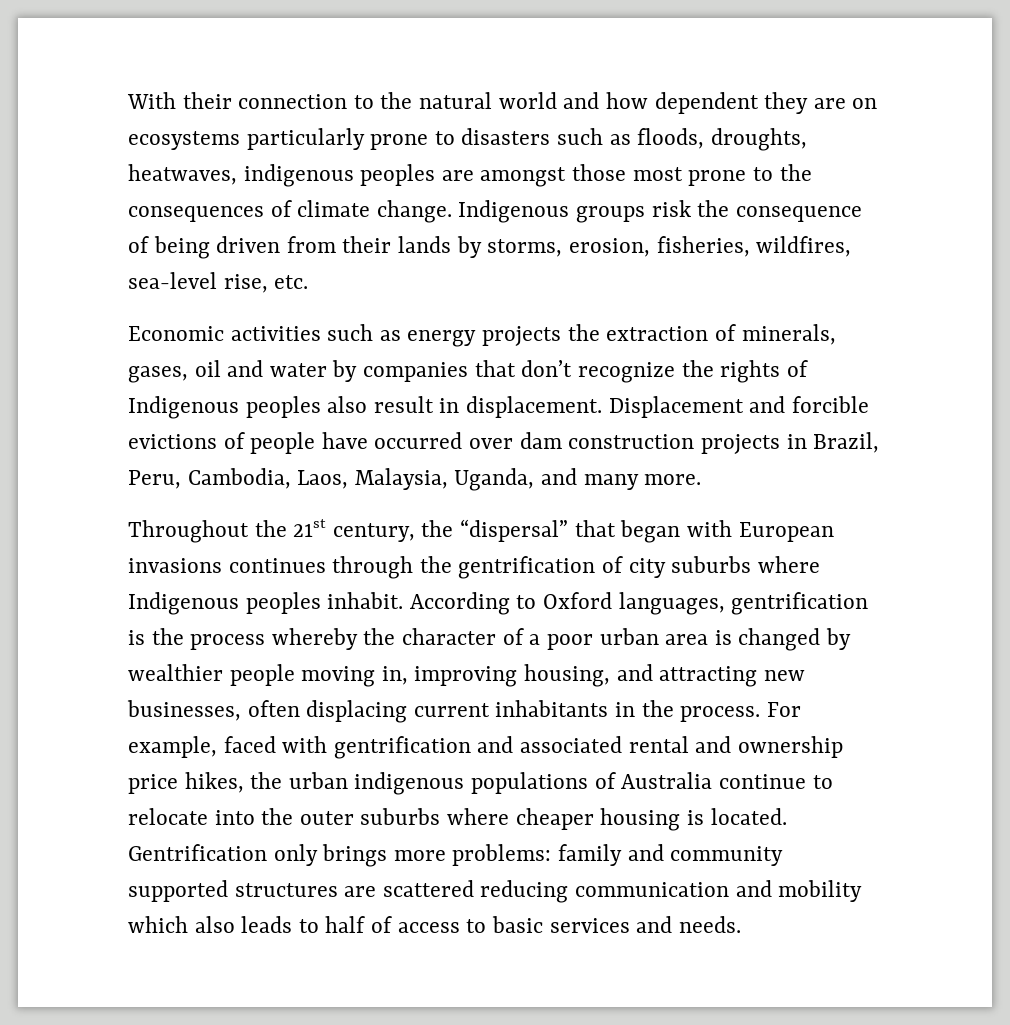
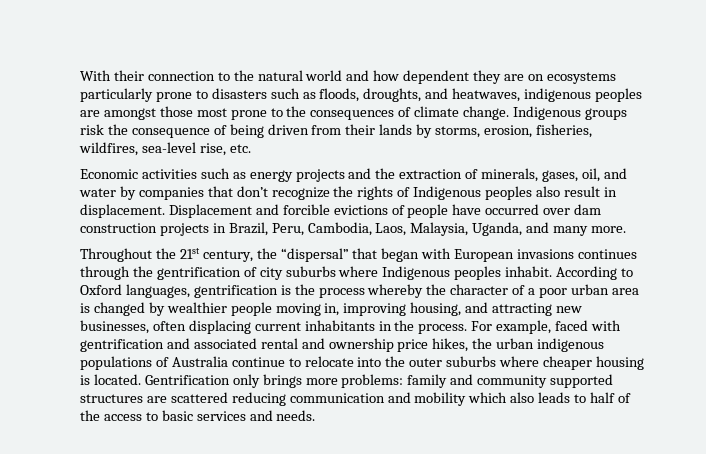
- With their connection to the natural world and how dependent they are on ecosystems particularly prone to disasters such as floods, droughts, heatwaves, indigenous peoples are amongst those most prone to the consequences of climate change.
+ With their connection to the natural world and how dependent they are on ecosystems particularly prone to disasters such as floods, droughts, and heatwaves, indigenous peoples are amongst those most prone to the consequences of climate change.
- Economic activities such as energy projects the extraction of minerals, gases, oil and water by companies that don’t recognize the rights of Indigenous peoples also result in displacement.
+ Economic activities such as energy projects and the extraction of minerals, gases, oil, and water by companies that don’t recognize the rights of Indigenous peoples also result in displacement.
- Gentrification only brings more problems: family and community supported structures are scattered reducing communication and mobility which also leads to half of access to basic services and needs.
+ Gentrification only brings more problems: family and community supported structures are scattered reducing communication and mobility which also leads to half of the access to basic services and needs.

